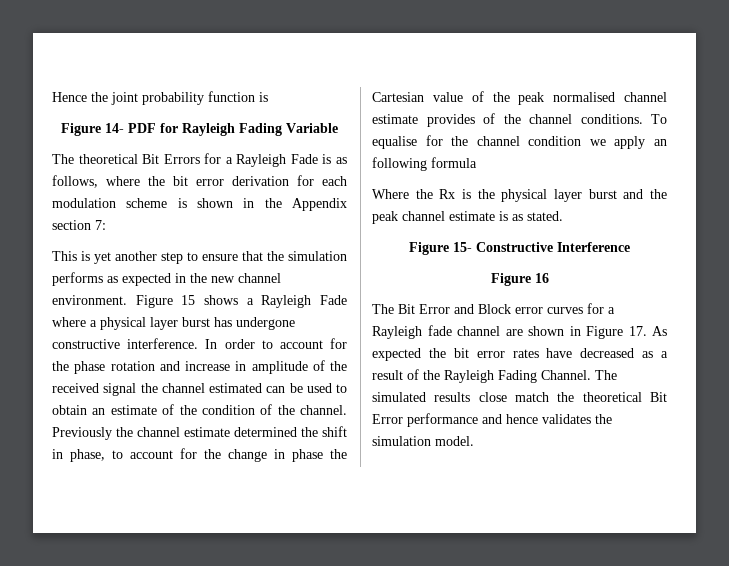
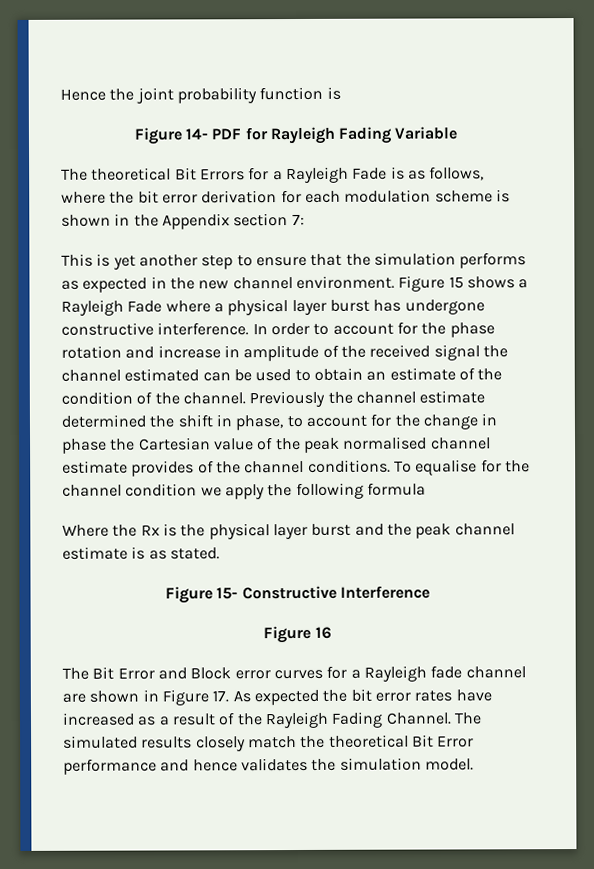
- To equalise for the channel condition we apply an following formula
+ To equalise for the channel condition we apply the following formula
- The Bit Error and Block error curves for a Rayleigh fade channel are shown in Figure 17. As expected the bit error rates have decreased as a result of the Rayleigh Fading Channel.
+ The Bit Error and Block error curves for a Rayleigh fade channel are shown in Figure 17. As expected the bit error rates have increased as a result of the Rayleigh Fading Channel.
- The simulated results close match the theoretical Bit Error performance and hence validates the simulation model.
+ The simulated results closely match the theoretical Bit Error performance and hence validates the simulation model.

